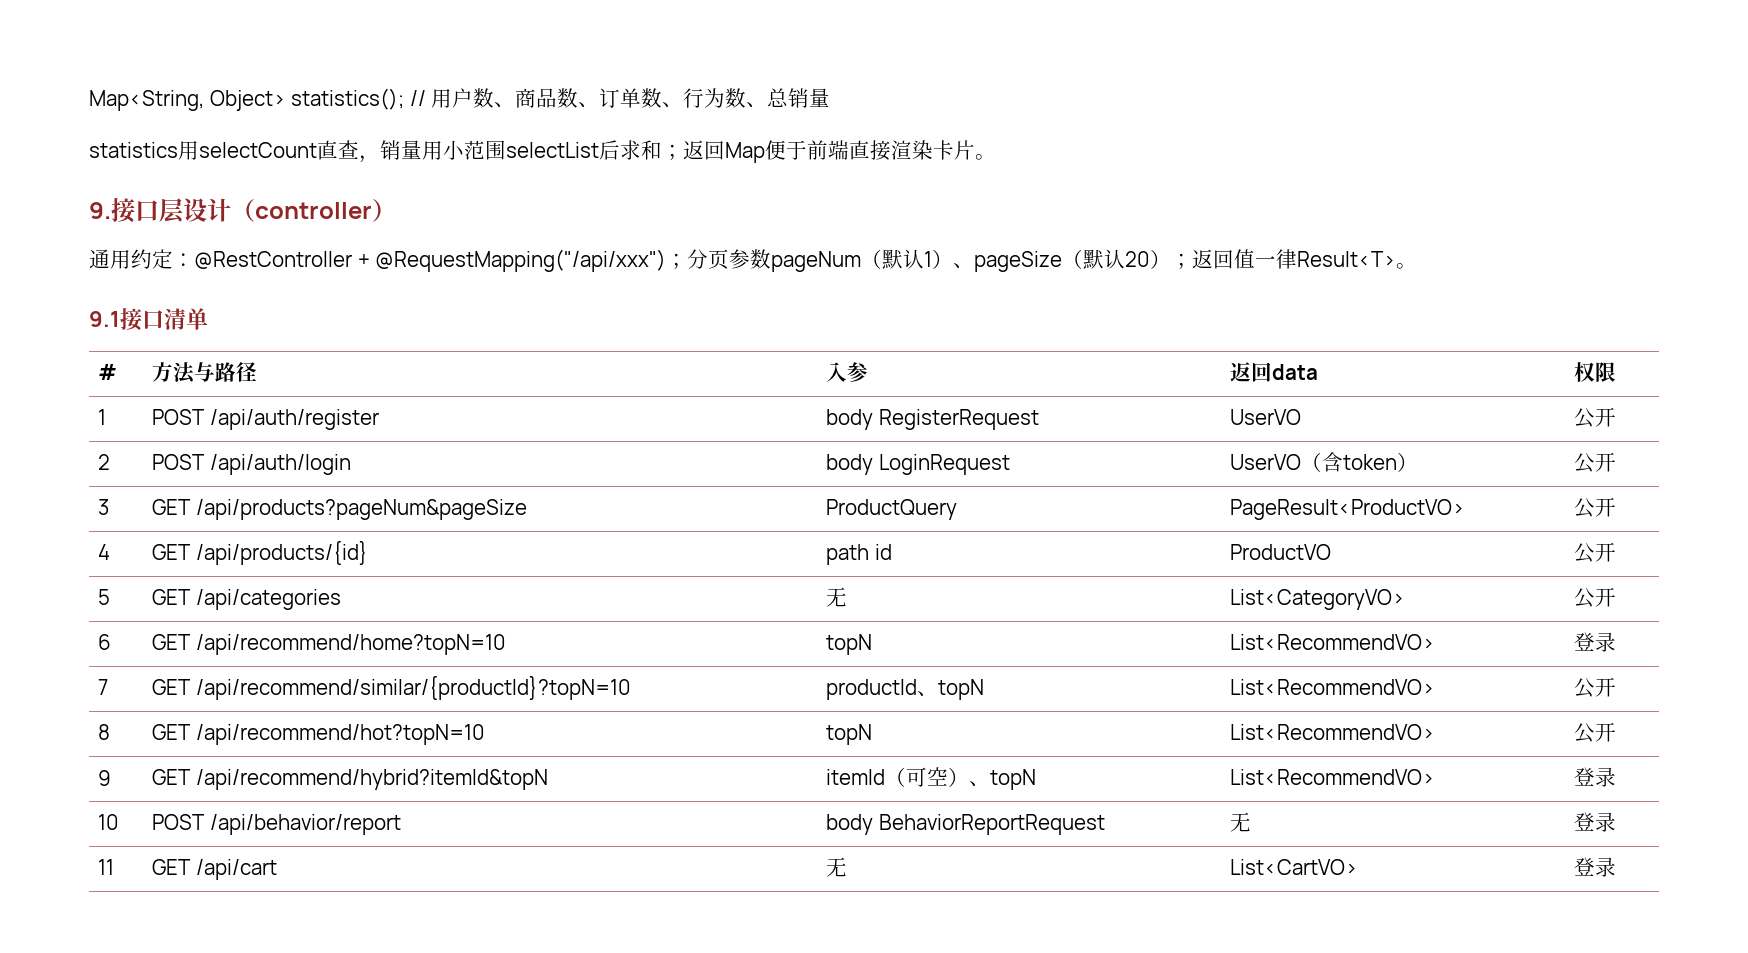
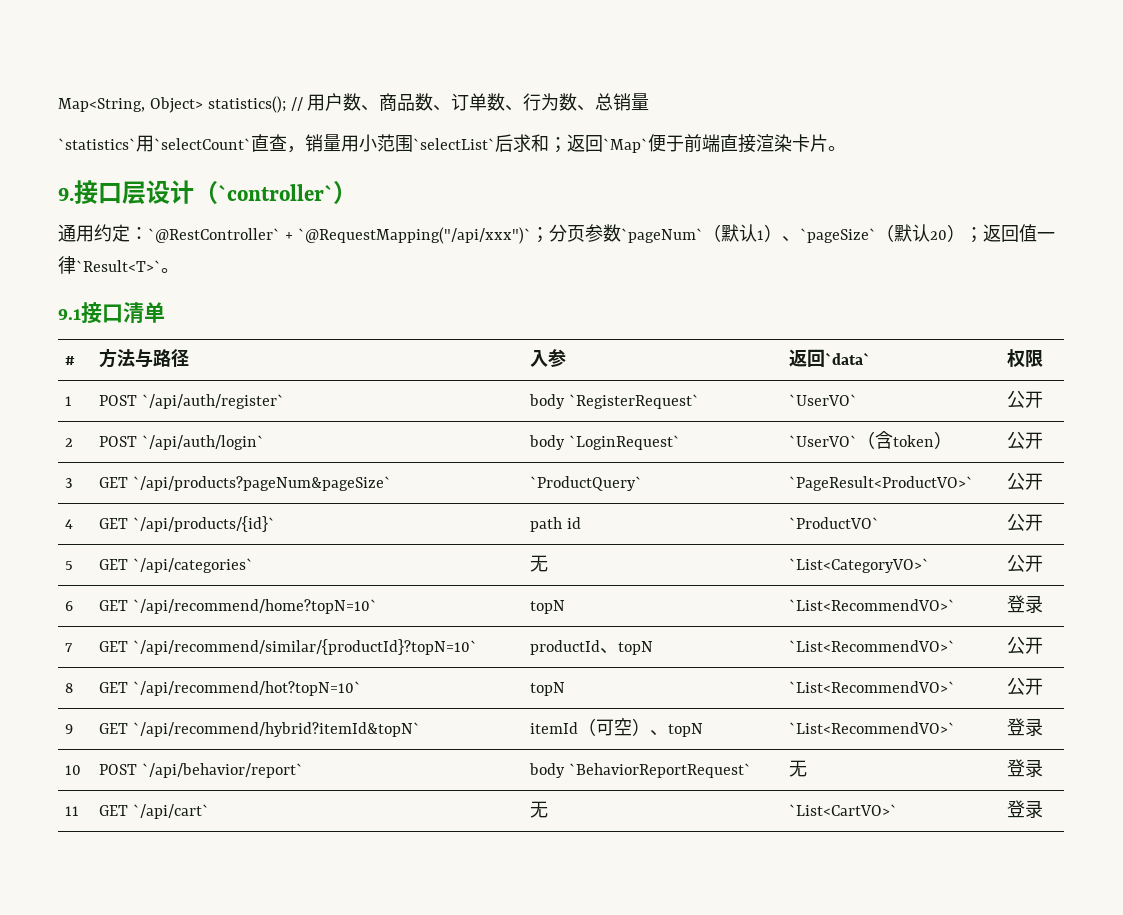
- statistics用selectCount直查，销量用小范围selectList后求和；返回Map便于前端直接渲染卡片。
+ `statistics`用`selectCount`直查，销量用小范围`selectList`后求和；返回`Map`便于前端直接渲染卡片。
- 9.接口层设计（controller）
+ 9.接口层设计（`controller`）
- 通用约定：@RestController + @RequestMapping("/api/xxx")；分页参数pageNum（默认1）、pageSize（默认20）；返回值一律Result<T>。
+ 通用约定：`@RestController` + `@RequestMapping("/api/xxx")`；分页参数`pageNum`（默认1）、`pageSize`（默认20）；返回值一律`Result<T>`。
- # | 方法与路径 | 入参 | 返回data | 权限
+ # | 方法与路径 | 入参 | 返回`data` | 权限
- 1 | POST /api/auth/register | body RegisterRequest | UserVO | 公开
+ 1 | POST `/api/auth/register` | body `RegisterRequest` | `UserVO` | 公开
- 2 | POST /api/auth/login | body LoginRequest | UserVO（含token） | 公开
+ 2 | POST `/api/auth/login` | body `LoginRequest` | `UserVO`（含token） | 公开
- 3 | GET /api/products?pageNum&pageSize | ProductQuery | PageResult<ProductVO> | 公开
+ 3 | GET `/api/products?pageNum&pageSize` | `ProductQuery` | `PageResult<ProductVO>` | 公开
- 4 | GET /api/products/{id} | path id | ProductVO | 公开
+ 4 | GET `/api/products/{id}` | path id | `ProductVO` | 公开
- 5 | GET /api/categories | 无 | List<CategoryVO> | 公开
+ 5 | GET `/api/categories` | 无 | `List<CategoryVO>` | 公开
- 6 | GET /api/recommend/home?topN=10 | topN | List<RecommendVO> | 登录
+ 6 | GET `/api/recommend/home?topN=10` | topN | `List<RecommendVO>` | 登录
- 7 | GET /api/recommend/similar/{productId}?topN=10 | productId、topN | List<RecommendVO> | 公开
+ 7 | GET `/api/recommend/similar/{productId}?topN=10` | productId、topN | `List<RecommendVO>` | 公开
- 8 | GET /api/recommend/hot?topN=10 | topN | List<RecommendVO> | 公开
+ 8 | GET `/api/recommend/hot?topN=10` | topN | `List<RecommendVO>` | 公开
- 9 | GET /api/recommend/hybrid?itemId&topN | itemId（可空）、topN | List<RecommendVO> | 登录
+ 9 | GET `/api/recommend/hybrid?itemId&topN` | itemId（可空）、topN | `List<RecommendVO>` | 登录
- 10 | POST /api/behavior/report | body BehaviorReportRequest | 无 | 登录
+ 10 | POST `/api/behavior/report` | body `BehaviorReportRequest` | 无 | 登录
- 11 | GET /api/cart | 无 | List<CartVO> | 登录
+ 11 | GET `/api/cart` | 无 | `List<CartVO>` | 登录

